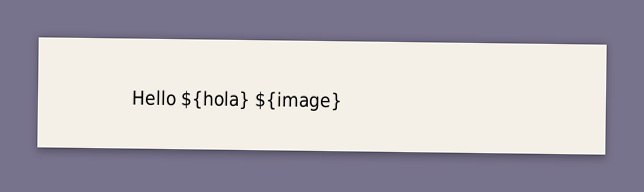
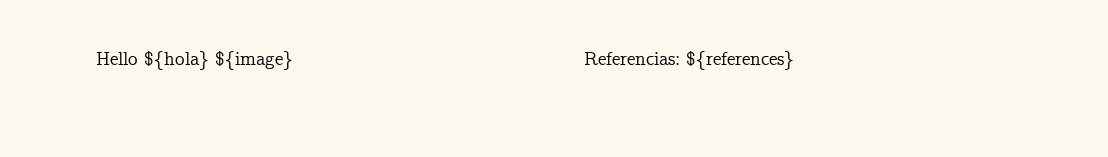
+ Referencias: ${references}

